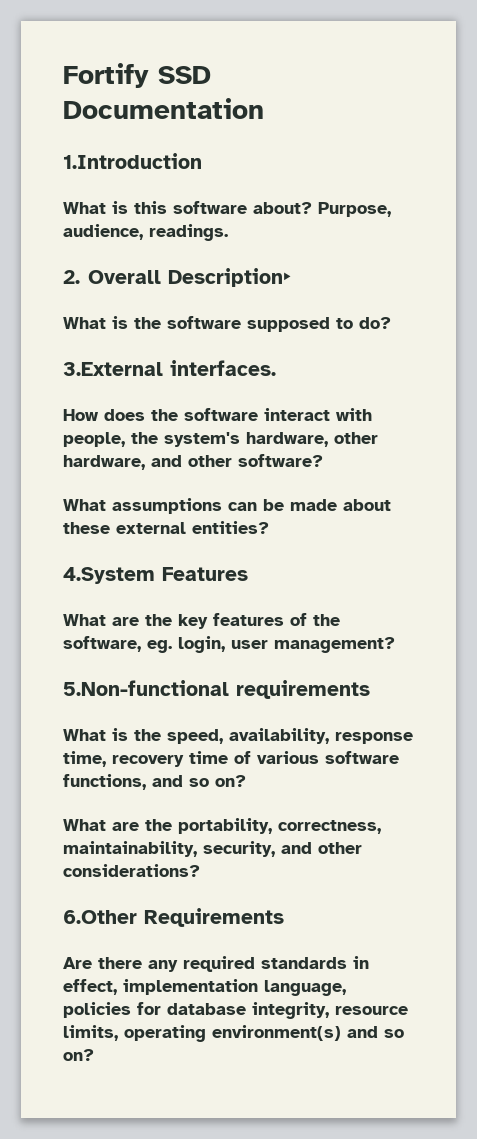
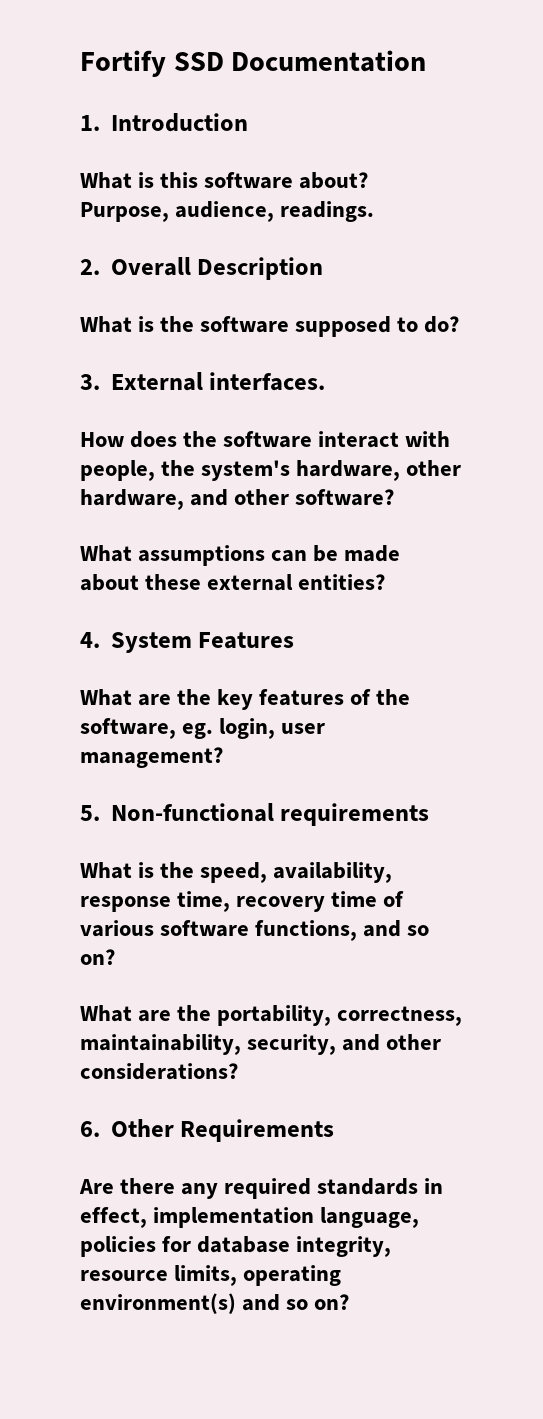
- 1.Introduction
+ 1. Introduction
- 2. Overall Description‣
+ 2. Overall Description
- 3.External interfaces.
+ 3. External interfaces.
- 4.System Features
+ 4. System Features
- 5.Non-functional requirements
+ 5. Non-functional requirements
- 6.Other Requirements
+ 6. Other Requirements

